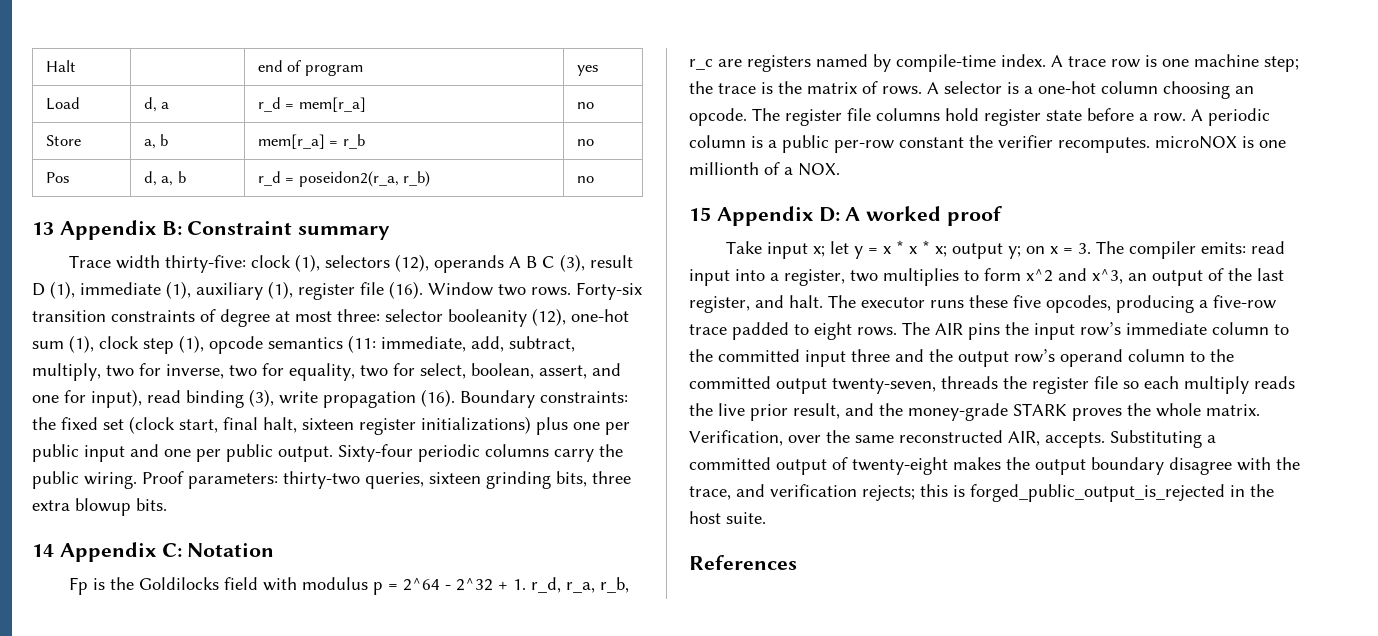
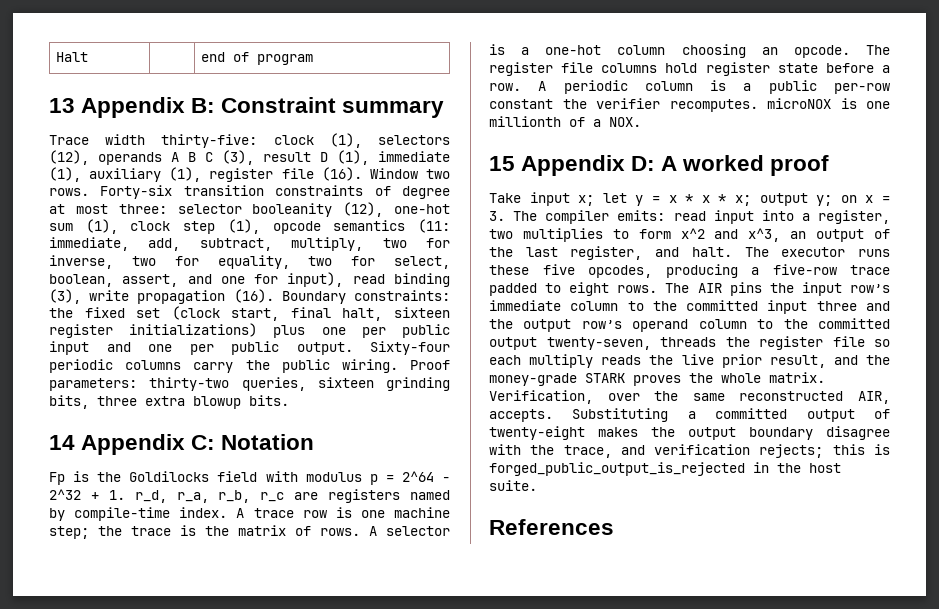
- Halt | | end of program | yes
- Load | d, a | r_d = mem[r_a] | no
- Store | a, b | mem[r_a] = r_b | no
- Pos | d, a, b | r_d = poseidon2(r_a, r_b) | no
+ Halt | | end of program

